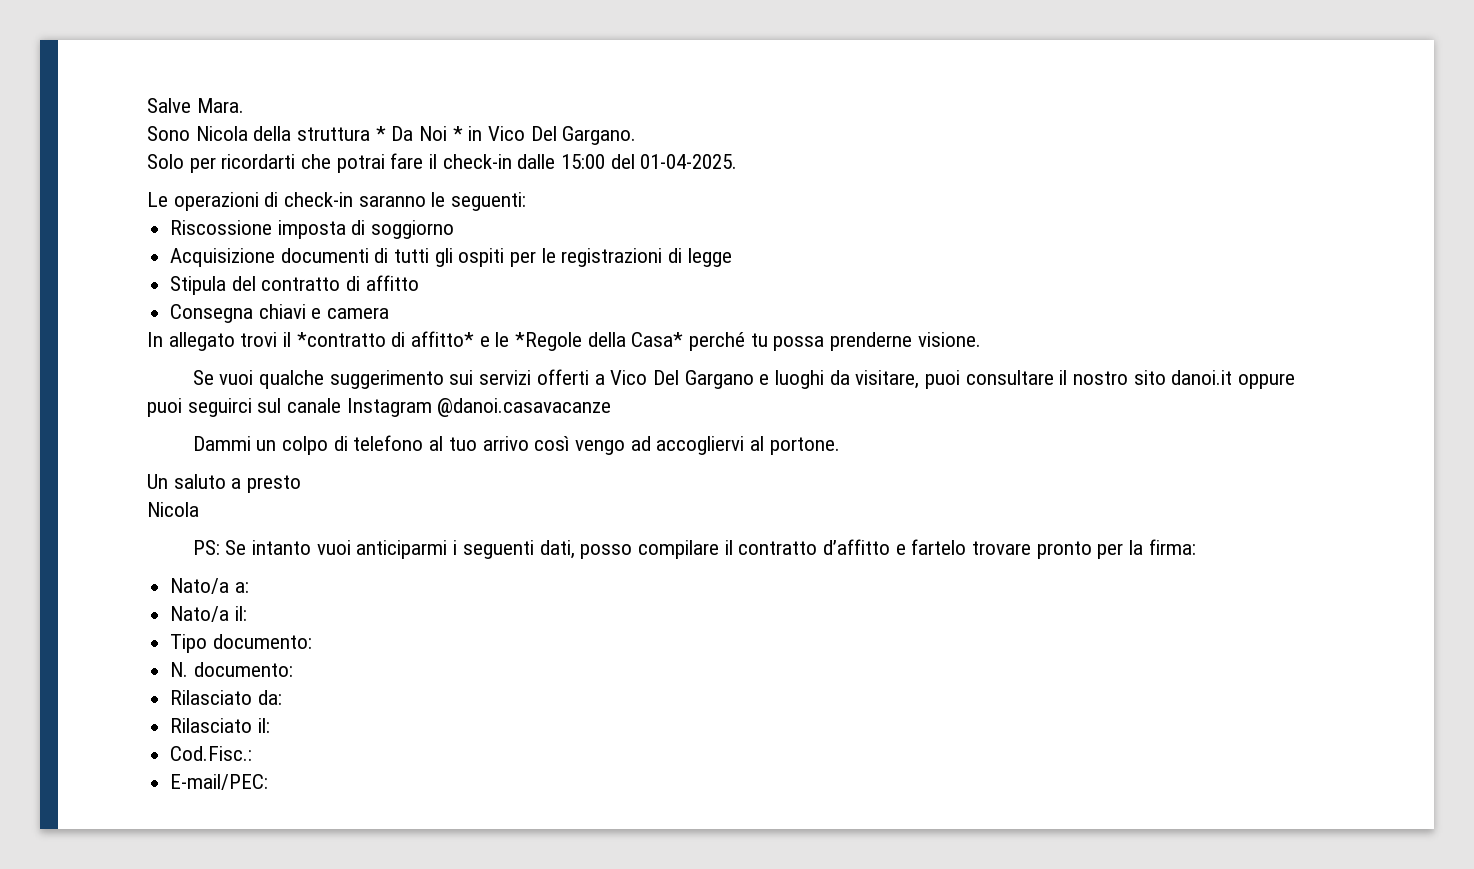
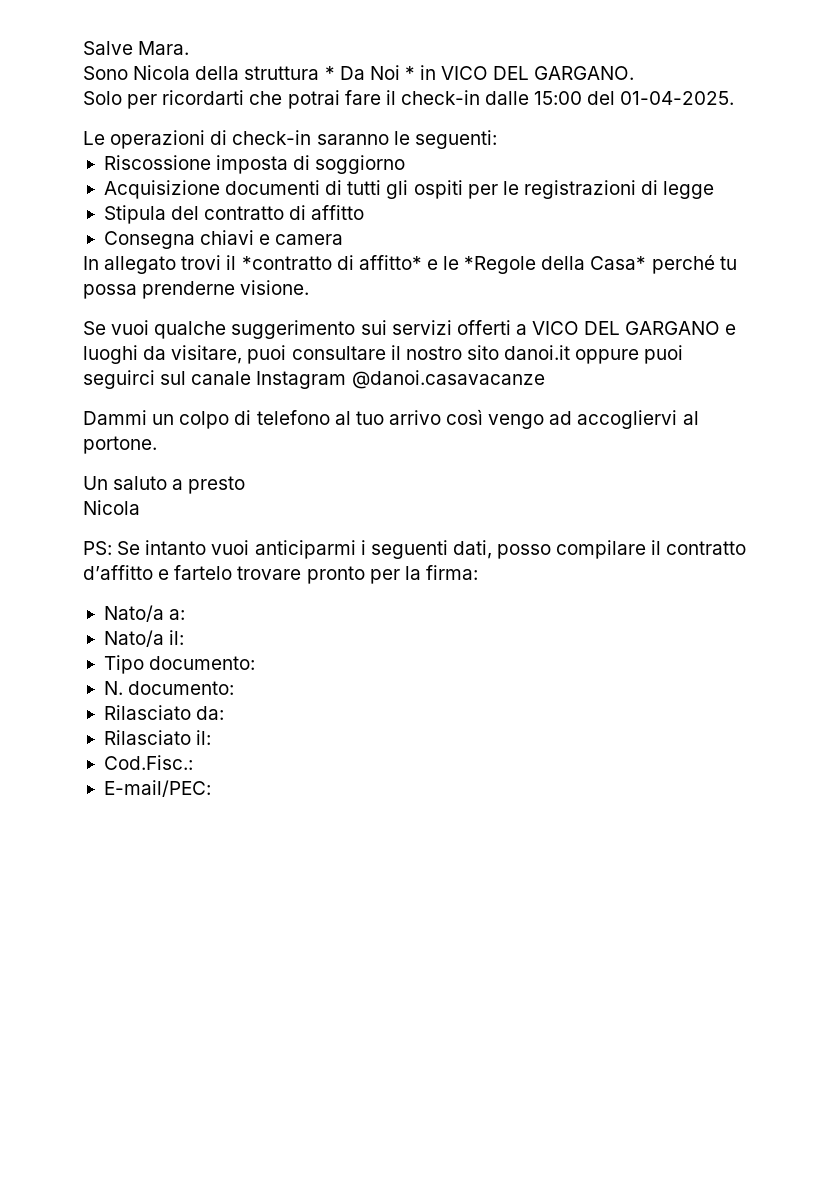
- Sono Nicola della struttura * Da Noi * in Vico Del Gargano.
+ Sono Nicola della struttura * Da Noi * in VICO DEL GARGANO.
- Se vuoi qualche suggerimento sui servizi offerti a Vico Del Gargano e luoghi da visitare, puoi consultare il nostro sito danoi.it oppure puoi seguirci sul canale Instagram @danoi.casavacanze
+ Se vuoi qualche suggerimento sui servizi offerti a VICO DEL GARGANO e luoghi da visitare, puoi consultare il nostro sito danoi.it oppure puoi seguirci sul canale Instagram @danoi.casavacanze

